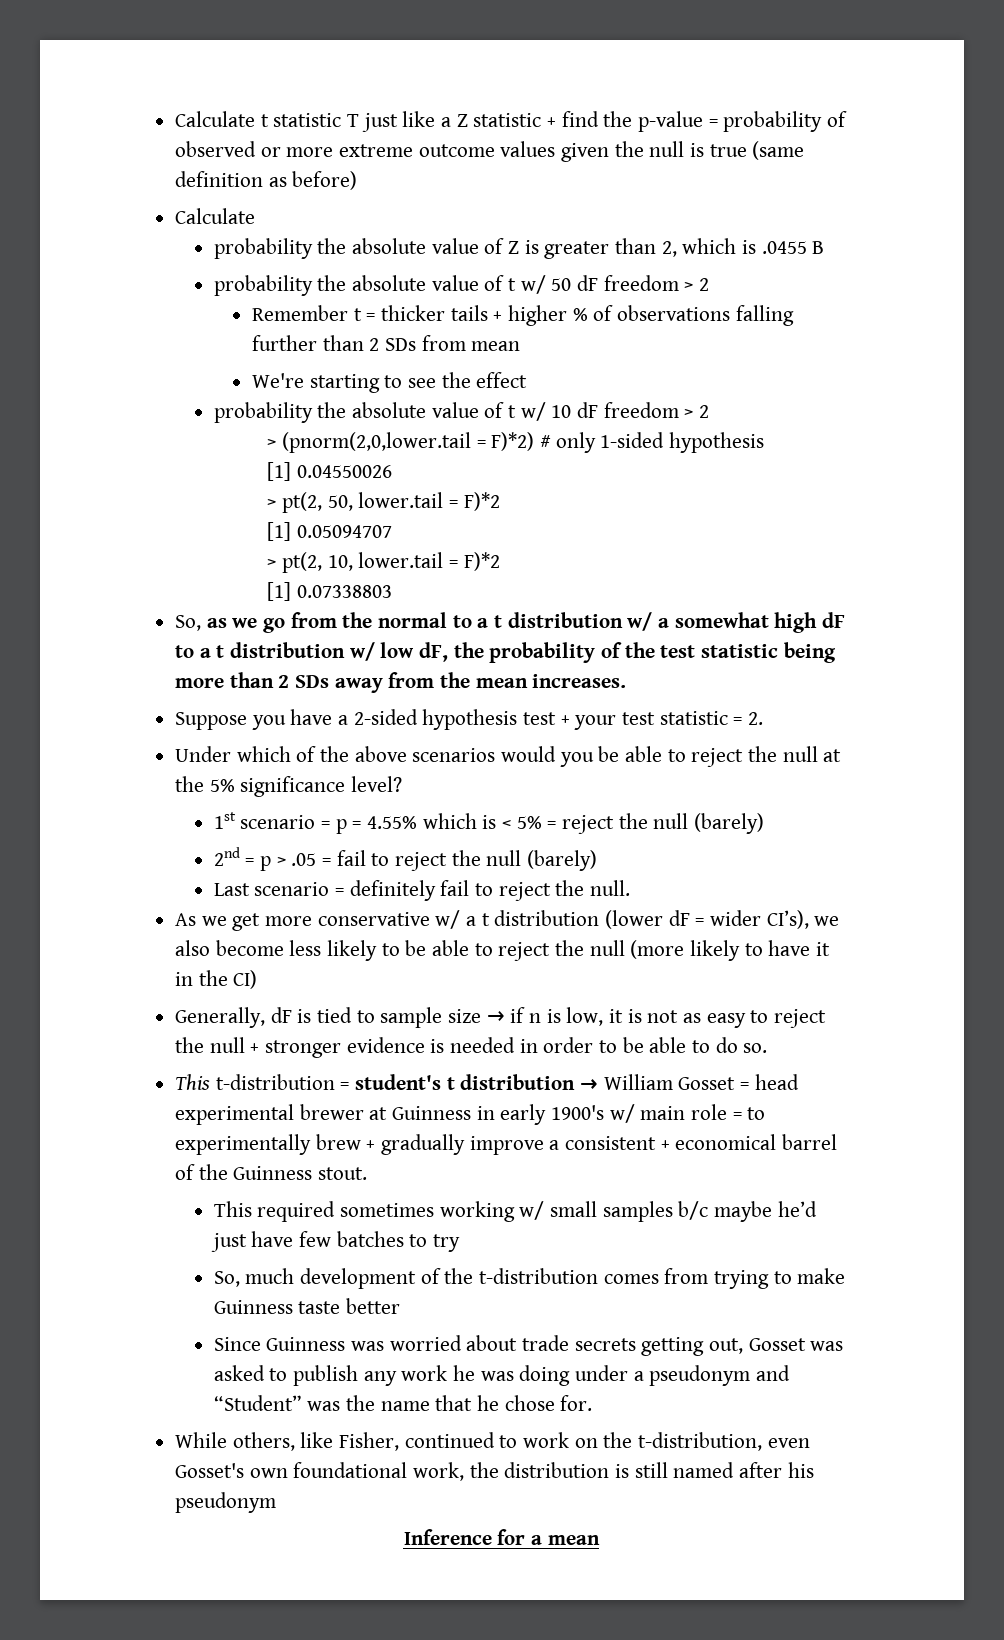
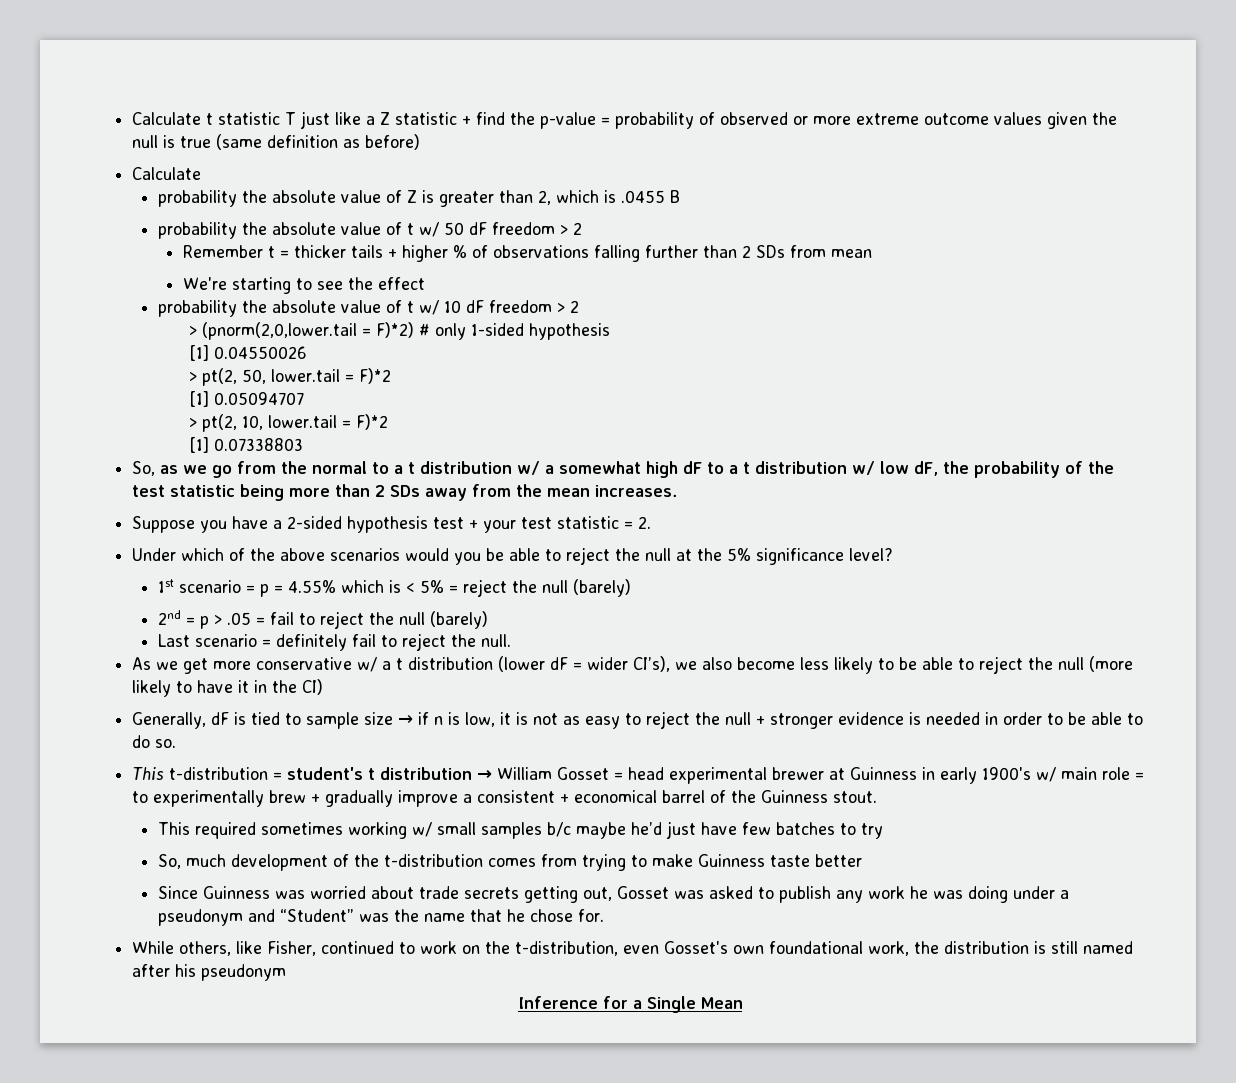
- Inference for a mean
+ Inference for a Single Mean

